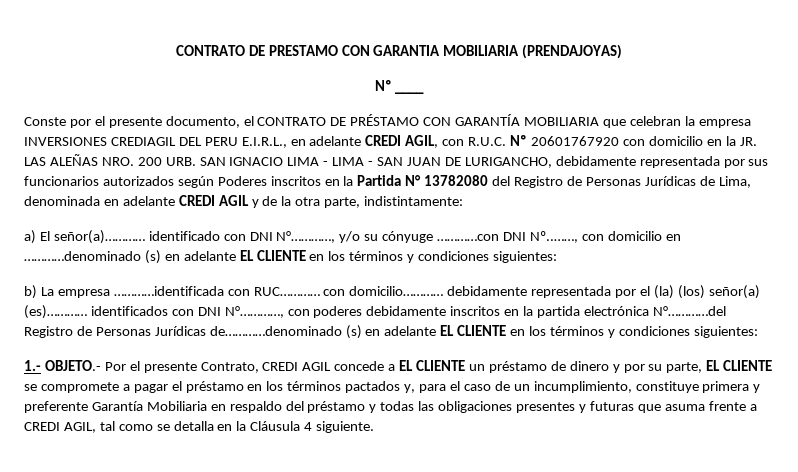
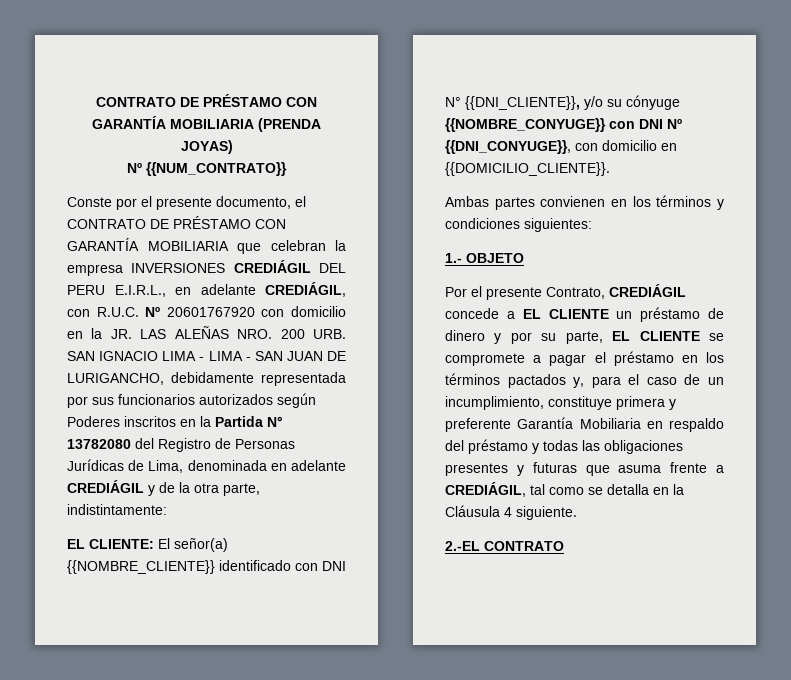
- CONTRATO DE PRESTAMO CON GARANTIA MOBILIARIA (PRENDAJOYAS)
- Nº ____
+ CONTRATO DE PRÉSTAMO CON GARANTÍA MOBILIARIA (PRENDA JOYAS)
+ Nº {{NUM_CONTRATO}}
- Conste por el presente documento, el CONTRATO DE PRÉSTAMO CON GARANTÍA MOBILIARIA que celebran la empresa INVERSIONES CREDIAGIL DEL PERU E.I.R.L., en adelante CREDI AGIL, con R.U.C. Nº 20601767920 con domicilio en la JR. LAS ALEÑAS NRO. 200 URB. SAN IGNACIO LIMA - LIMA - SAN JUAN DE LURIGANCHO, debidamente representada por sus funcionarios autorizados según Poderes inscritos en la Partida N° 13782080 del Registro de Personas Jurídicas de Lima, denominada en adelante CREDI AGIL y de la otra parte, indistintamente:
+ Conste por el presente documento, el CONTRATO DE PRÉSTAMO CON GARANTÍA MOBILIARIA que celebran la empresa INVERSIONES CREDIÁGIL DEL PERU E.I.R.L., en adelante CREDIÁGIL, con R.U.C. Nº 20601767920 con domicilio en la JR. LAS ALEÑAS NRO. 200 URB. SAN IGNACIO LIMA - LIMA - SAN JUAN DE LURIGANCHO, debidamente representada por sus funcionarios autorizados según Poderes inscritos en la Partida N° 13782080 del Registro de Personas Jurídicas de Lima, denominada en adelante CREDIÁGIL y de la otra parte, indistintamente:
- a) El señor(a)………… identificado con DNI N°…………, y/o su cónyuge …………con DNI Nº..……, con domicilio en …………denominado (s) en adelante EL CLIENTE en los términos y condiciones siguientes:
- b) La empresa …………identificada con RUC………… con domicilio………… debidamente representada por el (la) (los) señor(a) (es)………… identificados con DNI N°…………, con poderes debidamente inscritos en la partida electrónica N°…………del Registro de Personas Jurídicas de…………denominado (s) en adelante EL CLIENTE en los términos y condiciones siguientes:
+ EL CLIENTE: El señor(a) {{NOMBRE_CLIENTE}} identificado con DNI N° {{DNI_CLIENTE}}, y/o su cónyuge {{NOMBRE_CONYUGE}} con DNI Nº {{DNI_CONYUGE}}, con domicilio en {{DOMICILIO_CLIENTE}}.
+ Ambas partes convienen en los términos y condiciones siguientes:
- 1.- OBJETO.- Por el presente Contrato, CREDI AGIL concede a EL CLIENTE un préstamo de dinero y por su parte, EL CLIENTE se compromete a pagar el préstamo en los términos pactados y, para el caso de un incumplimiento, constituye primera y preferente Garantía Mobiliaria en respaldo del préstamo y todas las obligaciones presentes y futuras que asuma frente a CREDI AGIL, tal como se detalla en la Cláusula 4 siguiente.
+ 1.- OBJETO
+ Por el presente Contrato, CREDIÁGIL concede a EL CLIENTE un préstamo de dinero y por su parte, EL CLIENTE se compromete a pagar el préstamo en los términos pactados y, para el caso de un incumplimiento, constituye primera y preferente Garantía Mobiliaria en respaldo del préstamo y todas las obligaciones presentes y futuras que asuma frente a CREDIÁGIL, tal como se detalla en la Cláusula 4 siguiente.
+ 2.-EL CONTRATO

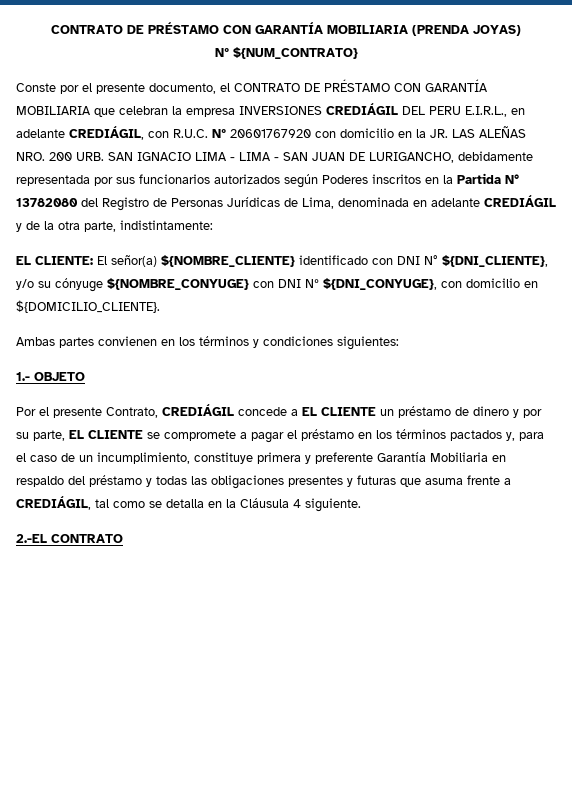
- Nº {{NUM_CONTRATO}}
+ Nº ${NUM_CONTRATO}
- EL CLIENTE: El señor(a) {{NOMBRE_CLIENTE}} identificado con DNI N° {{DNI_CLIENTE}}, y/o su cónyuge {{NOMBRE_CONYUGE}} con DNI Nº {{DNI_CONYUGE}}, con domicilio en {{DOMICILIO_CLIENTE}}.
+ EL CLIENTE: El señor(a) ${NOMBRE_CLIENTE} identificado con DNI N° ${DNI_CLIENTE}, y/o su cónyuge ${NOMBRE_CONYUGE} con DNI Nº ${DNI_CONYUGE}, con domicilio en ${DOMICILIO_CLIENTE}.

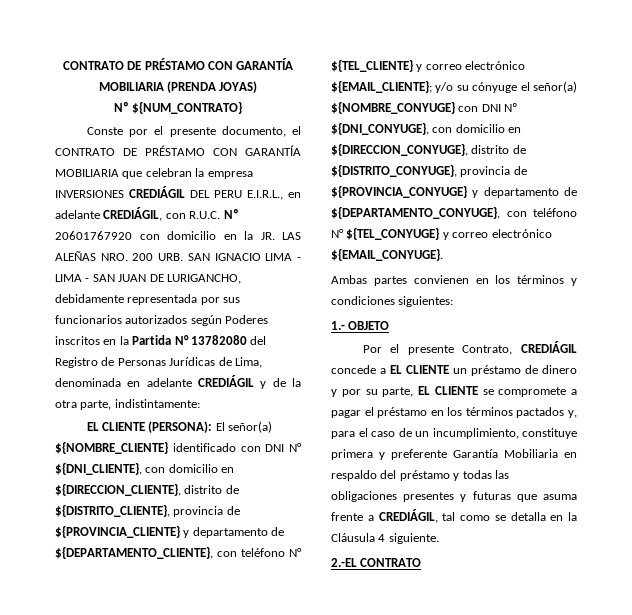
- EL CLIENTE: El señor(a) ${NOMBRE_CLIENTE} identificado con DNI N° ${DNI_CLIENTE}, y/o su cónyuge ${NOMBRE_CONYUGE} con DNI Nº ${DNI_CONYUGE}, con domicilio en ${DOMICILIO_CLIENTE}.
+ EL CLIENTE (PERSONA): El señor(a) ${NOMBRE_CLIENTE} identificado con DNI N° ${DNI_CLIENTE}, con domicilio en ${DIRECCION_CLIENTE}, distrito de ${DISTRITO_CLIENTE}, provincia de ${PROVINCIA_CLIENTE} y departamento de ${DEPARTAMENTO_CLIENTE}, con teléfono N° ${TEL_CLIENTE} y correo electrónico ${EMAIL_CLIENTE}; y/o su cónyuge el señor(a) ${NOMBRE_CONYUGE} con DNI Nº ${DNI_CONYUGE}, con domicilio en ${DIRECCION_CONYUGE}, distrito de ${DISTRITO_CONYUGE}, provincia de ${PROVINCIA_CONYUGE} y departamento de ${DEPARTAMENTO_CONYUGE}, con teléfono N° ${TEL_CONYUGE} y correo electrónico ${EMAIL_CONYUGE}.

